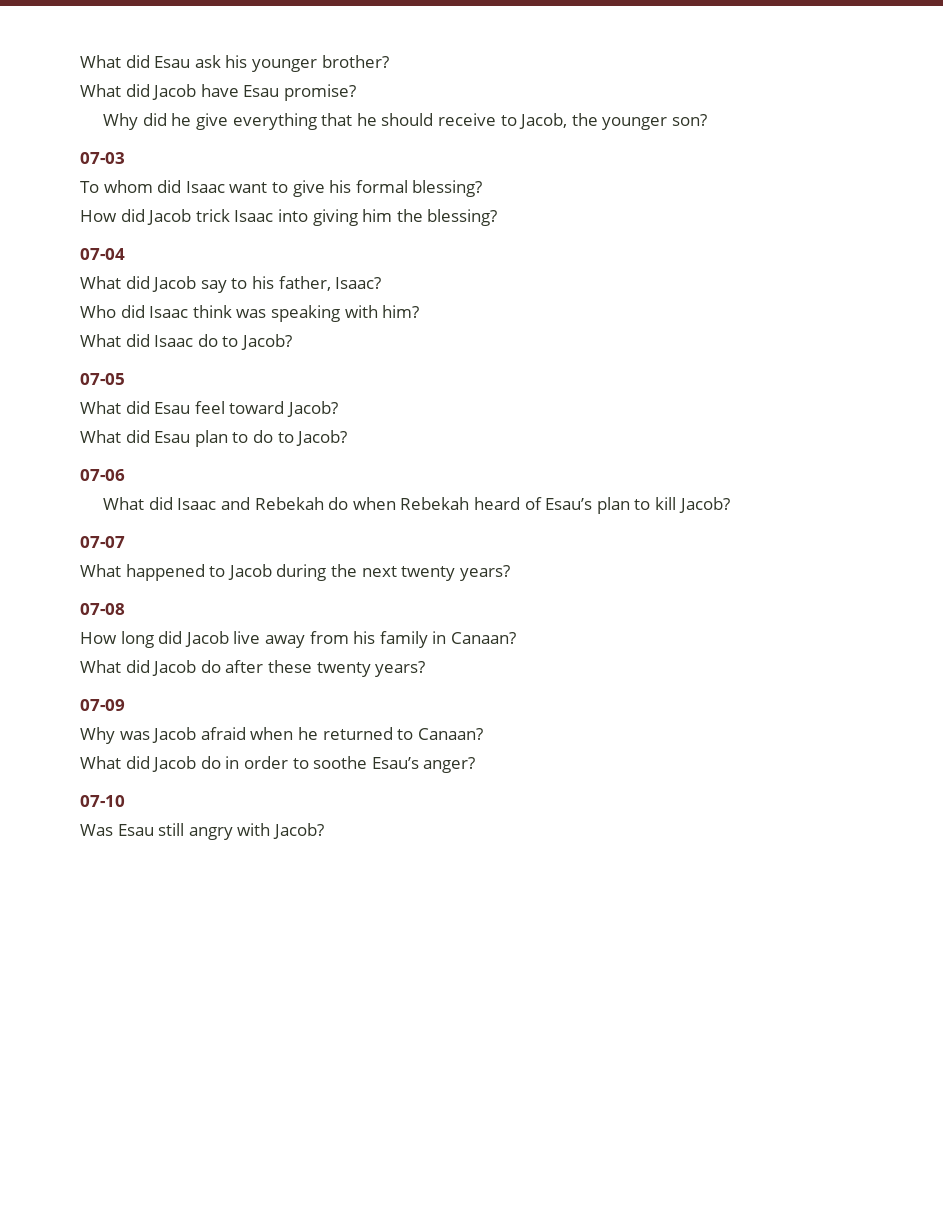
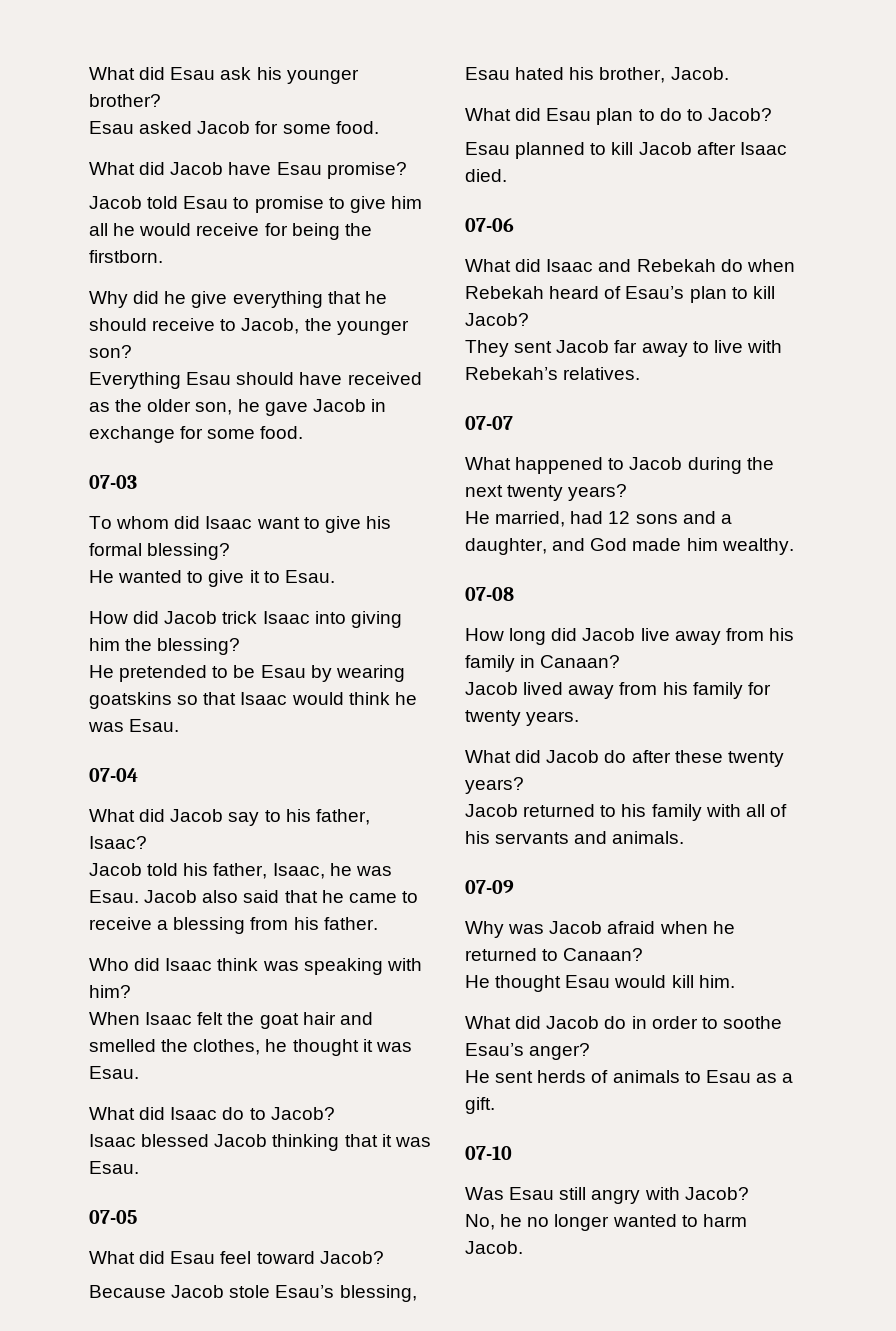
+ Esau asked Jacob for some food.
+ Jacob told Esau to promise to give him all he would receive for being the firstborn.
+ Everything Esau should have received as the older son, he gave Jacob in exchange for some food.
+ He wanted to give it to Esau.
+ He pretended to be Esau by wearing goatskins so that Isaac would think he was Esau.
+ Jacob told his father, Isaac, he was Esau. Jacob also said that he came to receive a blessing from his father.
+ When Isaac felt the goat hair and smelled the clothes, he thought it was Esau.
+ Isaac blessed Jacob thinking that it was Esau.
+ Because Jacob stole Esau’s blessing, Esau hated his brother, Jacob.
+ Esau planned to kill Jacob after Isaac died.
+ They sent Jacob far away to live with Rebekah’s relatives.
+ He married, had 12 sons and a daughter, and God made him wealthy.
+ Jacob lived away from his family for twenty years.
+ Jacob returned to his family with all of his servants and animals.
+ He thought Esau would kill him.
+ He sent herds of animals to Esau as a gift.
+ No, he no longer wanted to harm Jacob.

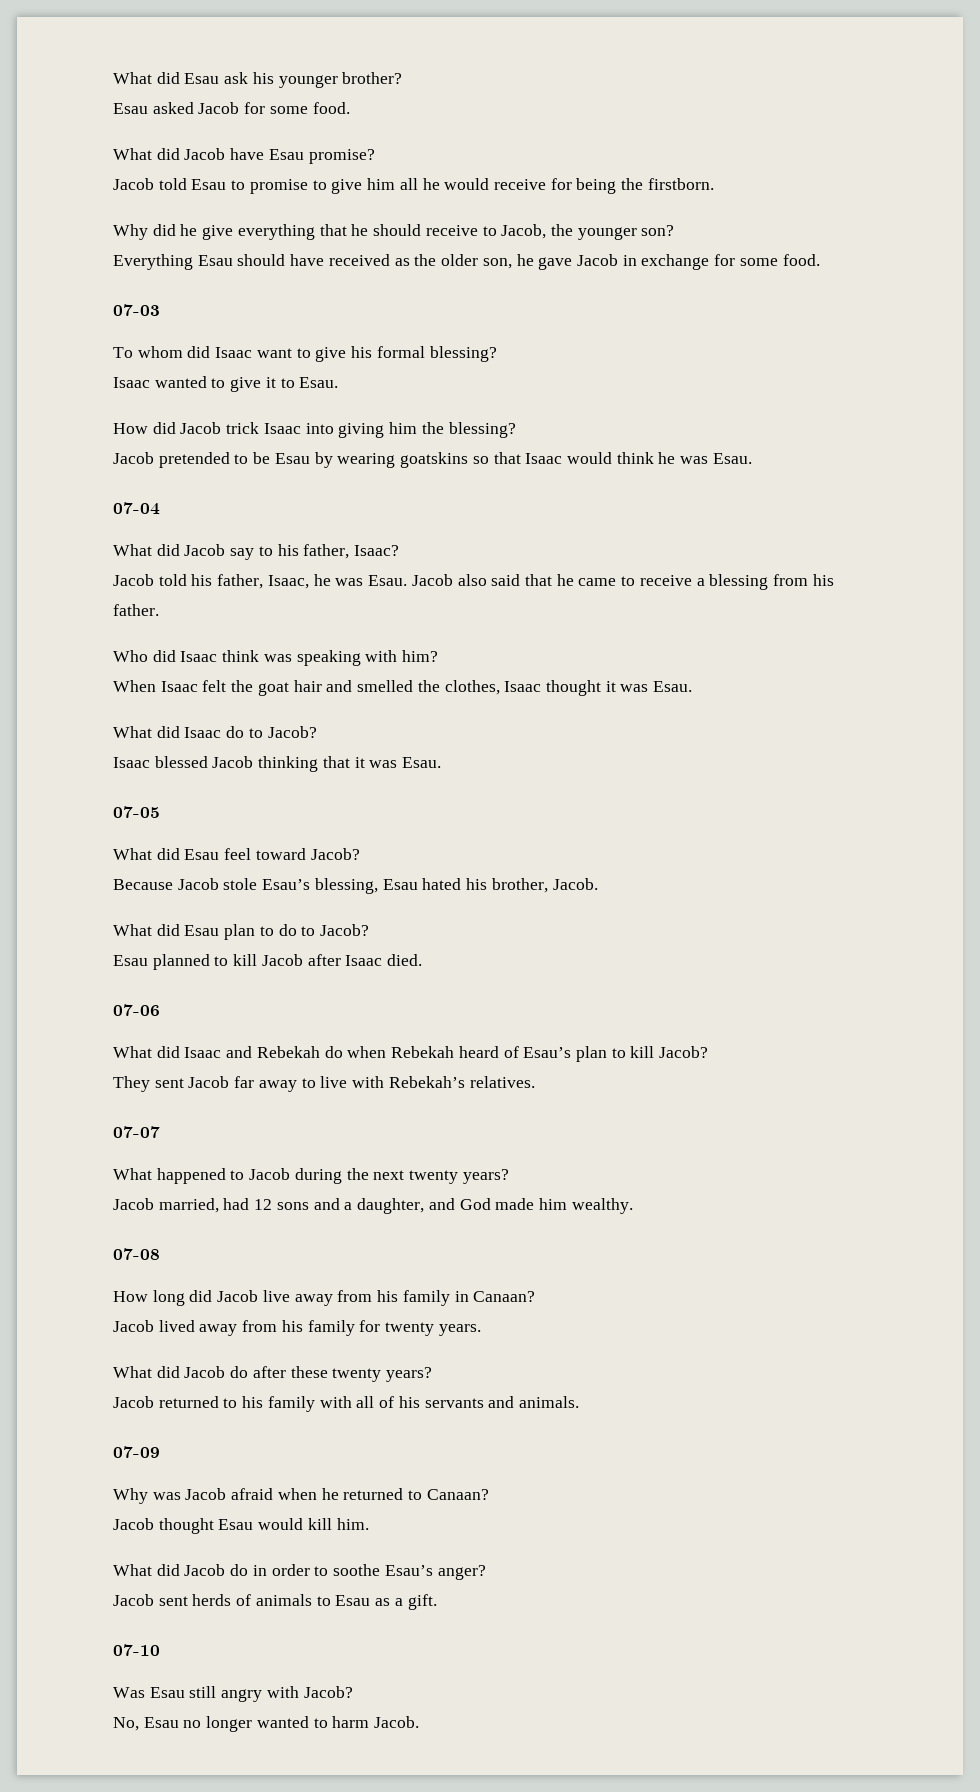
- He wanted to give it to Esau.
+ Isaac wanted to give it to Esau.
- He pretended to be Esau by wearing goatskins so that Isaac would think he was Esau.
+ Jacob pretended to be Esau by wearing goatskins so that Isaac would think he was Esau.
- When Isaac felt the goat hair and smelled the clothes, he thought it was Esau.
+ When Isaac felt the goat hair and smelled the clothes, Isaac thought it was Esau.
- He married, had 12 sons and a daughter, and God made him wealthy.
+ Jacob married, had 12 sons and a daughter, and God made him wealthy.
- He thought Esau would kill him.
+ Jacob thought Esau would kill him.
- He sent herds of animals to Esau as a gift.
+ Jacob sent herds of animals to Esau as a gift.
- No, he no longer wanted to harm Jacob.
+ No, Esau no longer wanted to harm Jacob.

